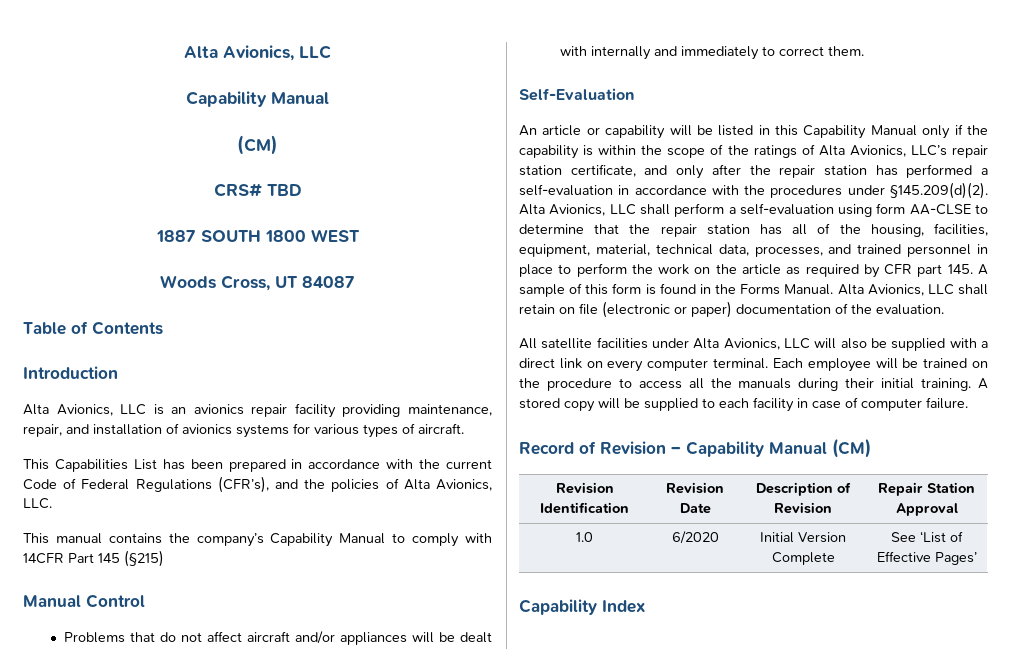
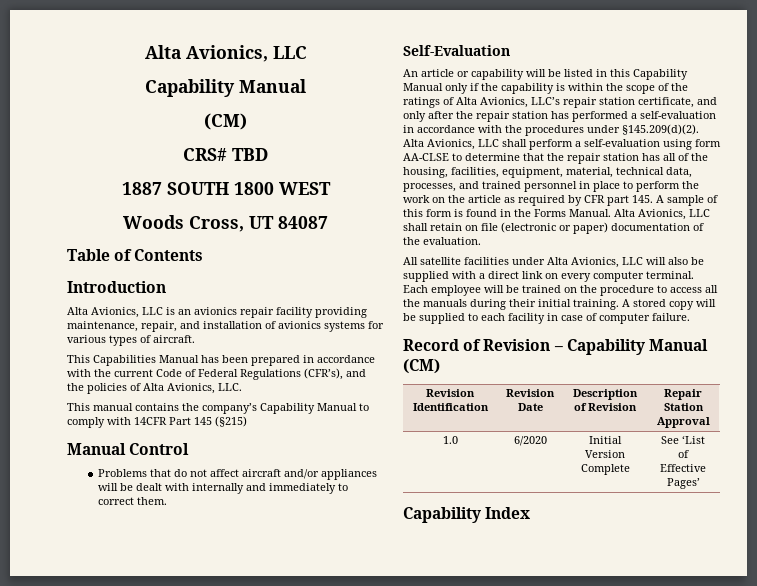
- This Capabilities List has been prepared in accordance with the current Code of Federal Regulations (CFR’s), and the policies of Alta Avionics, LLC.
+ This Capabilities Manual has been prepared in accordance with the current Code of Federal Regulations (CFR’s), and the policies of Alta Avionics, LLC.

